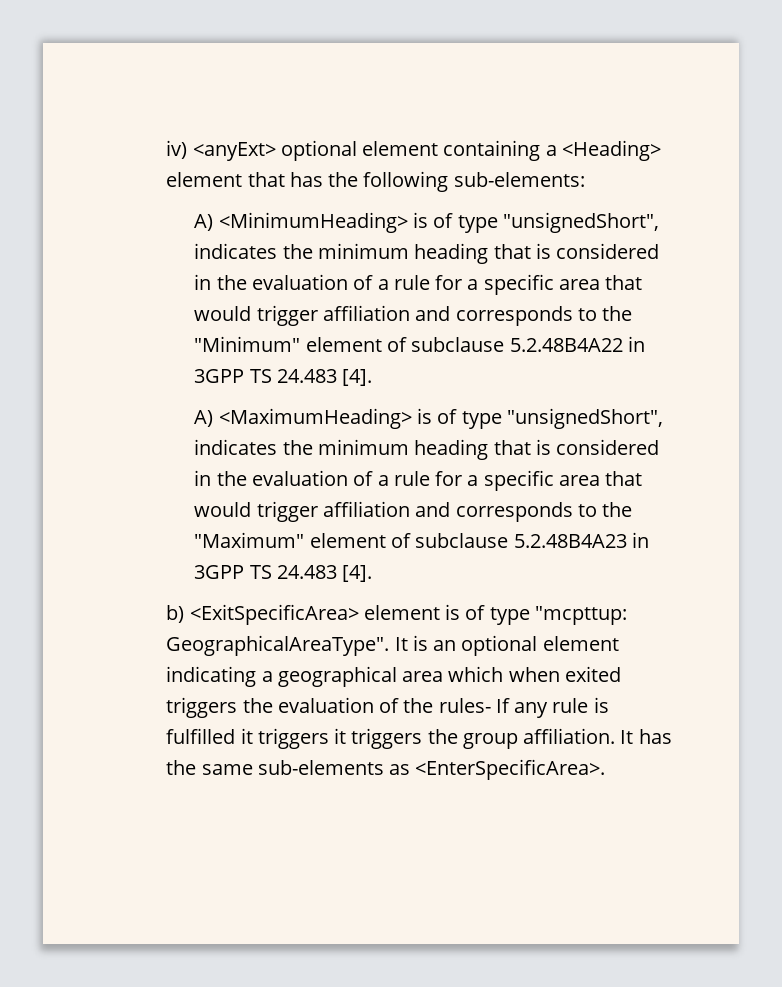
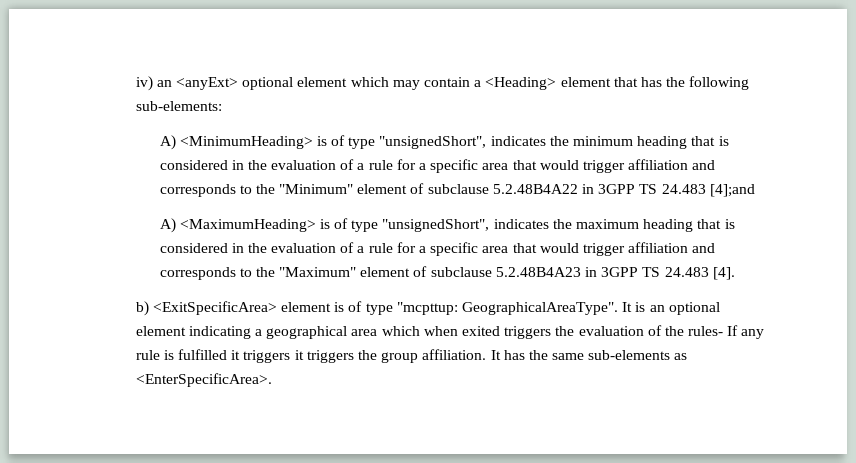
- iv) <anyExt> optional element containing a <Heading> element that has the following sub-elements:
+ iv) an <anyExt> optional element which may contain a <Heading> element that has the following sub-elements:
- A) <MinimumHeading> is of type "unsignedShort", indicates the minimum heading that is considered in the evaluation of a rule for a specific area that would trigger affiliation and corresponds to the "Minimum" element of subclause 5.2.48B4A22 in 3GPP TS 24.483 [4].
+ A) <MinimumHeading> is of type "unsignedShort", indicates the minimum heading that is considered in the evaluation of a rule for a specific area that would trigger affiliation and corresponds to the "Minimum" element of subclause 5.2.48B4A22 in 3GPP TS 24.483 [4];and
- A) <MaximumHeading> is of type "unsignedShort", indicates the minimum heading that is considered in the evaluation of a rule for a specific area that would trigger affiliation and corresponds to the "Maximum" element of subclause 5.2.48B4A23 in 3GPP TS 24.483 [4].
+ A) <MaximumHeading> is of type "unsignedShort", indicates the maximum heading that is considered in the evaluation of a rule for a specific area that would trigger affiliation and corresponds to the "Maximum" element of subclause 5.2.48B4A23 in 3GPP TS 24.483 [4].

